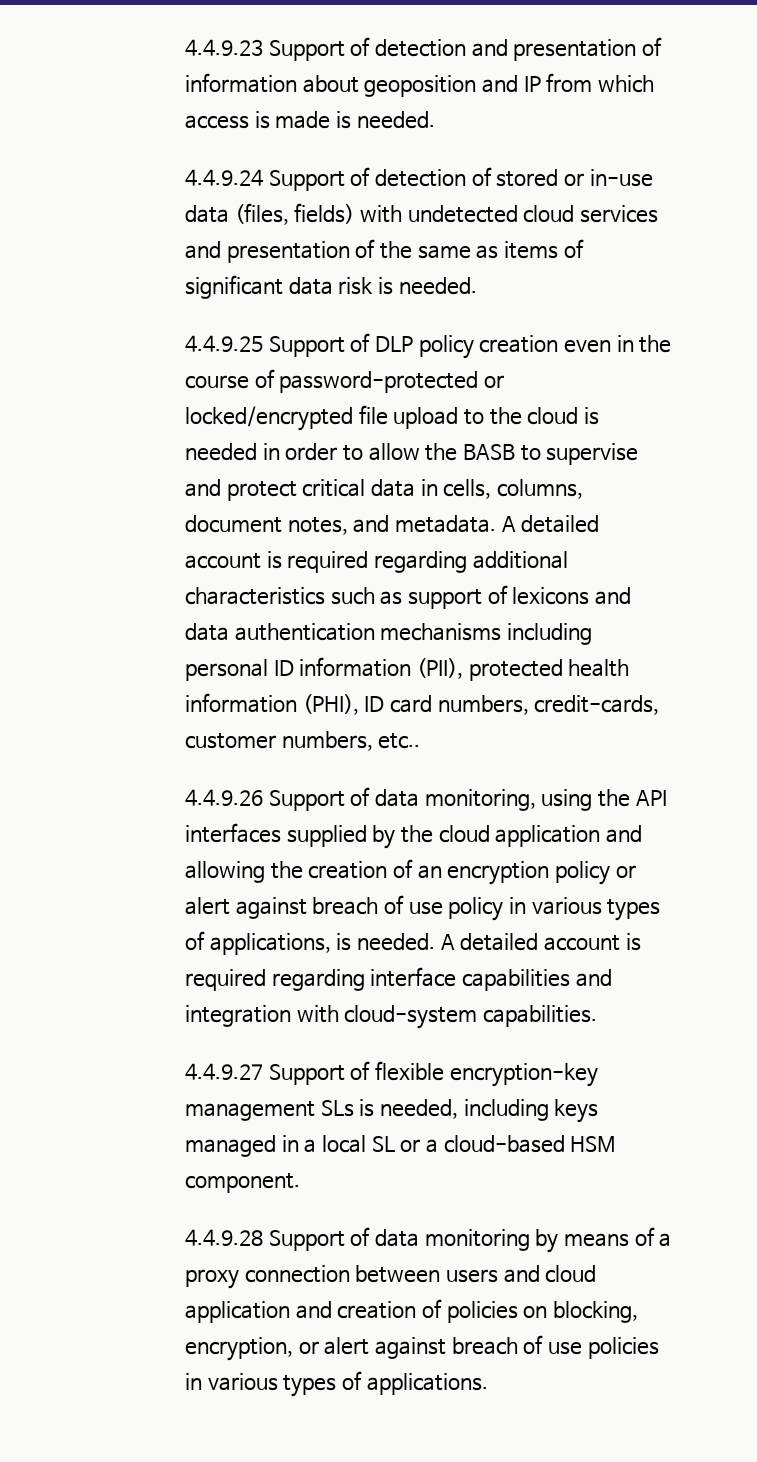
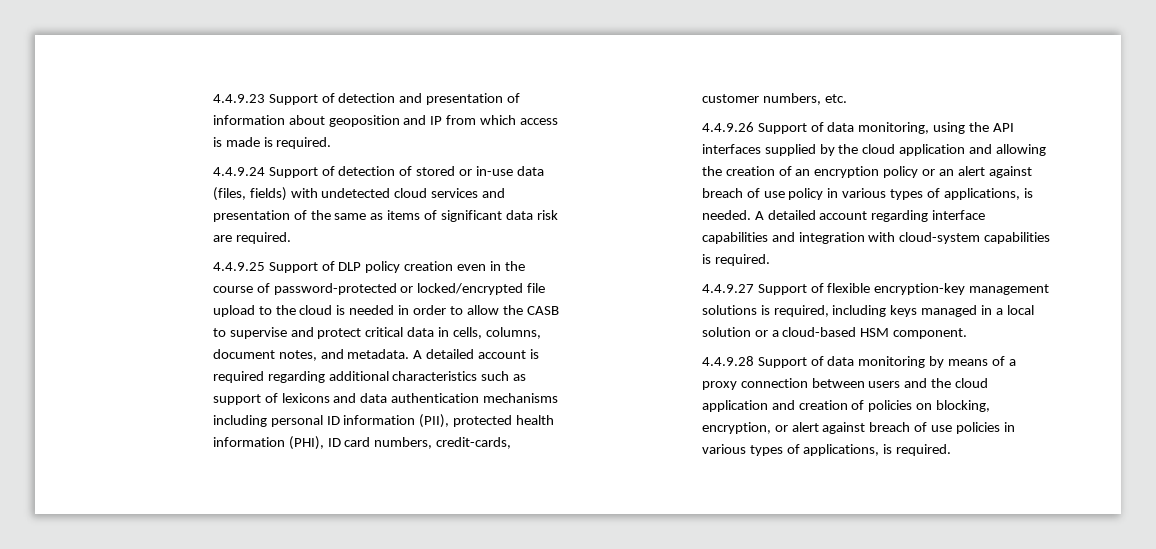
- 4.4.9.23 Support of detection and presentation of information about geoposition and IP from which access is made is needed.
+ 4.4.9.23 Support of detection and presentation of information about geoposition and IP from which access is made is required.
- 4.4.9.24 Support of detection of stored or in-use data (files, fields) with undetected cloud services and presentation of the same as items of significant data risk is needed.
+ 4.4.9.24 Support of detection of stored or in-use data (files, fields) with undetected cloud services and presentation of the same as items of significant data risk are required.
- 4.4.9.25 Support of DLP policy creation even in the course of password-protected or locked/encrypted file upload to the cloud is needed in order to allow the BASB to supervise and protect critical data in cells, columns, document notes, and metadata.
+ 4.4.9.25 Support of DLP policy creation even in the course of password-protected or locked/encrypted file upload to the cloud is needed in order to allow the CASB to supervise and protect critical data in cells, columns, document notes, and metadata.
- A detailed account is required regarding additional characteristics such as support of lexicons and data authentication mechanisms including personal ID information (PII), protected health information (PHI), ID card numbers, credit-cards, customer numbers, etc..
+ A detailed account is required regarding additional characteristics such as support of lexicons and data authentication mechanisms including personal ID information (PII), protected health information (PHI), ID card numbers, credit-cards, customer numbers, etc.
- 4.4.9.26 Support of data monitoring, using the API interfaces supplied by the cloud application and allowing the creation of an encryption policy or alert against breach of use policy in various types of applications, is needed.
+ 4.4.9.26 Support of data monitoring, using the API interfaces supplied by the cloud application and allowing the creation of an encryption policy or an alert against breach of use policy in various types of applications, is needed.
- A detailed account is required regarding interface capabilities and integration with cloud-system capabilities.
+ A detailed account regarding interface capabilities and integration with cloud-system capabilities is required.
- 4.4.9.27 Support of flexible encryption-key management SLs is needed, including keys managed in a local SL or a cloud-based HSM component.
+ 4.4.9.27 Support of flexible encryption-key management solutions is required, including keys managed in a local solution or a cloud-based HSM component.
- 4.4.9.28 Support of data monitoring by means of a proxy connection between users and cloud application and creation of policies on blocking, encryption, or alert against breach of use policies in various types of applications.
+ 4.4.9.28 Support of data monitoring by means of a proxy connection between users and the cloud application and creation of policies on blocking, encryption, or alert against breach of use policies in various types of applications, is required.

